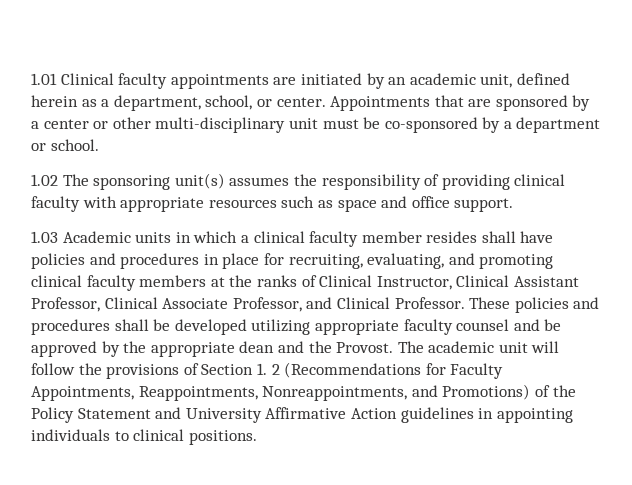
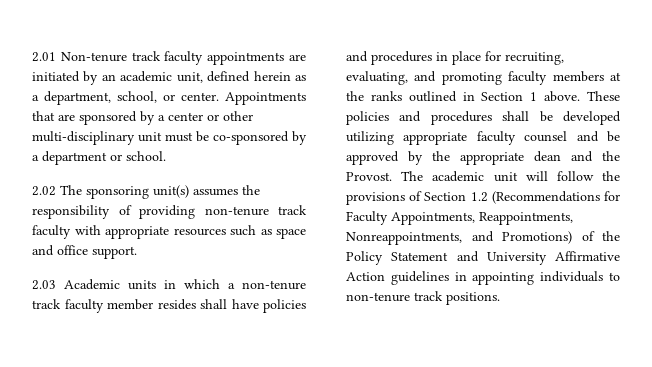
- 1.01 Clinical faculty appointments are initiated by an academic unit, defined herein as a department, school, or center.
+ 2.01 Non-tenure track faculty appointments are initiated by an academic unit, defined herein as a department, school, or center.
- 1.02 The sponsoring unit(s) assumes the responsibility of providing clinical faculty with appropriate resources such as space and office support.
+ 2.02 The sponsoring unit(s) assumes the responsibility of providing non-tenure track faculty with appropriate resources such as space and office support.
- 1.03 Academic units in which a clinical faculty member resides shall have policies and procedures in place for recruiting, evaluating, and promoting clinical faculty members at the ranks of Clinical Instructor, Clinical Assistant Professor, Clinical Associate Professor, and Clinical Professor.
+ 2.03 Academic units in which a non-tenure track faculty member resides shall have policies and procedures in place for recruiting, evaluating, and promoting faculty members at the ranks outlined in Section 1 above.
- The academic unit will follow the provisions of Section 1. 2 (Recommendations for Faculty Appointments, Reappointments, Nonreappointments, and Promotions) of the Policy Statement and University Affirmative Action guidelines in appointing individuals to clinical positions.
+ The academic unit will follow the provisions of Section 1.2 (Recommendations for Faculty Appointments, Reappointments, Nonreappointments, and Promotions) of the Policy Statement and University Affirmative Action guidelines in appointing individuals to non-tenure track positions.

